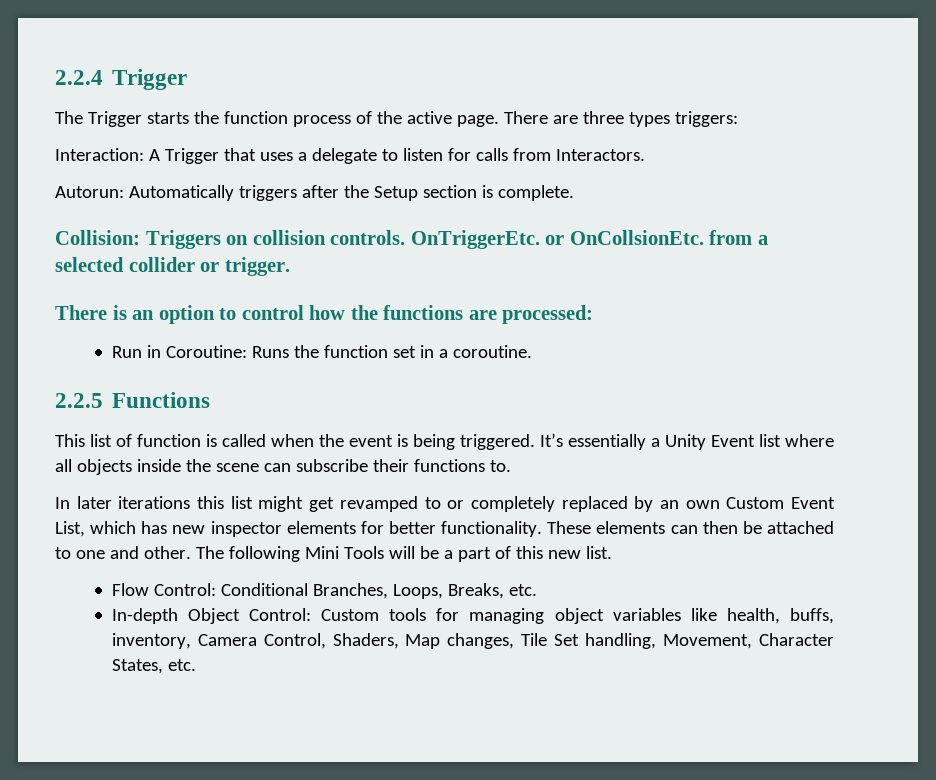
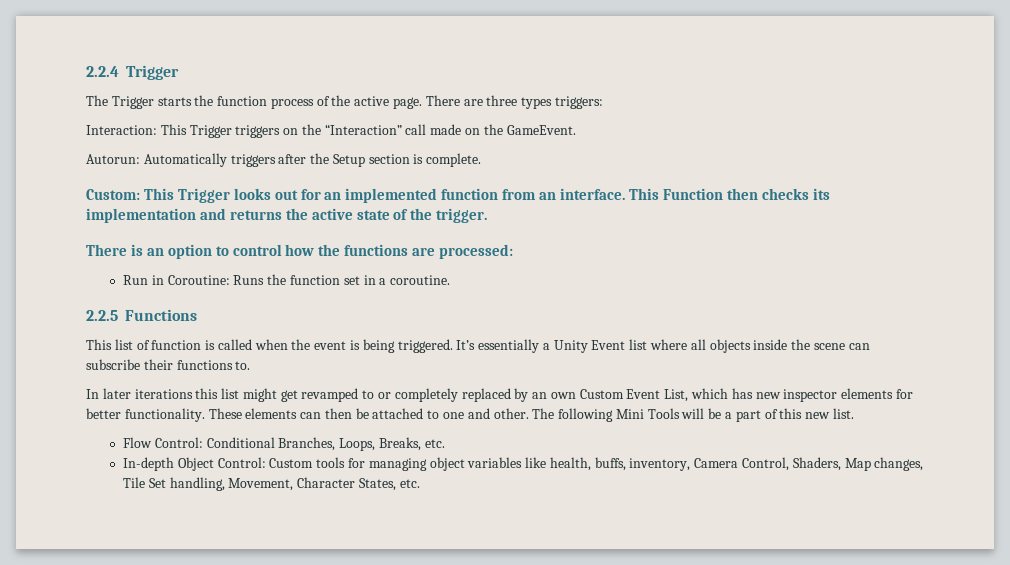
- Interaction: A Trigger that uses a delegate to listen for calls from Interactors.
+ Interaction: This Trigger triggers on the “Interaction” call made on the GameEvent.
- Collision: Triggers on collision controls. OnTriggerEtc. or OnCollsionEtc. from a selected collider or trigger.
+ Custom: This Trigger looks out for an implemented function from an interface. This Function then checks its implementation and returns the active state of the trigger.

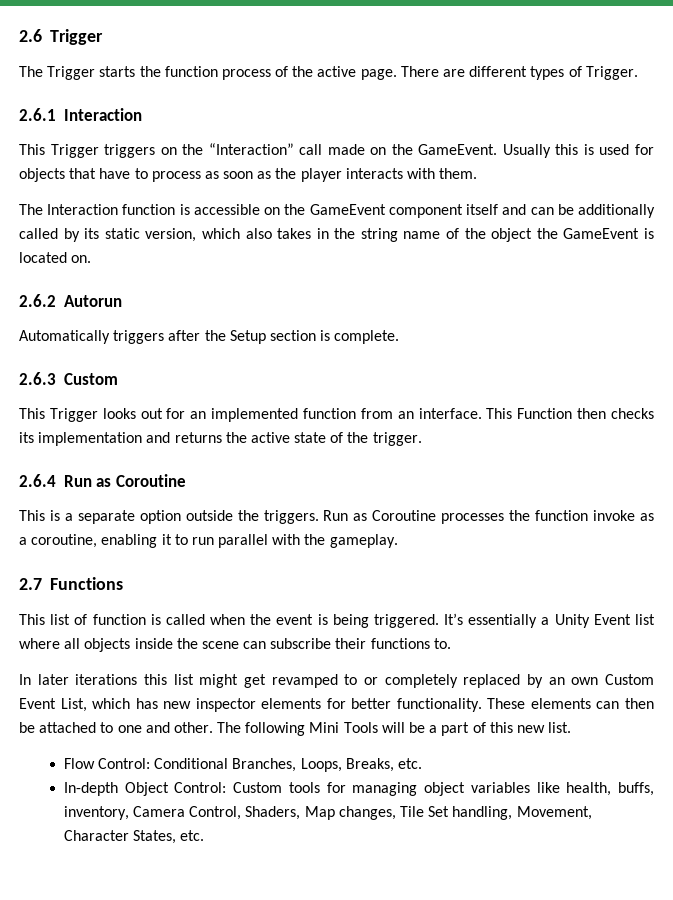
- 2.2.4 Trigger
+ 2.6 Trigger
- There are three types triggers:
- Interaction: This Trigger triggers on the “Interaction” call made on the GameEvent.
- Autorun: Automatically triggers after the Setup section is complete.
+ There are different types of Trigger.
+ 2.6.1 Interaction
+ This Trigger triggers on the “Interaction” call made on the GameEvent. Usually this is used for objects that have to process as soon as the player interacts with them.
+ The Interaction function is accessible on the GameEvent component itself and can be additionally called by its static version, which also takes in the string name of the object the GameEvent is located on.
+ 2.6.2 Autorun
+ Automatically triggers after the Setup section is complete.
- Custom: This Trigger looks out for an implemented function from an interface.
+ 2.6.3 Custom
+ This Trigger looks out for an implemented function from an interface.
- There is an option to control how the functions are processed:
- Run in Coroutine: Runs the function set in a coroutine.
- 2.2.5 Functions
+ 2.6.4 Run as Coroutine
+ This is a separate option outside the triggers. Run as Coroutine processes the function invoke as a coroutine, enabling it to run parallel with the gameplay.
+ 2.7 Functions

